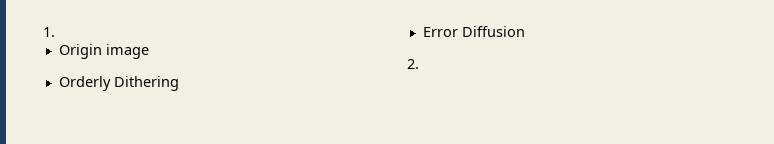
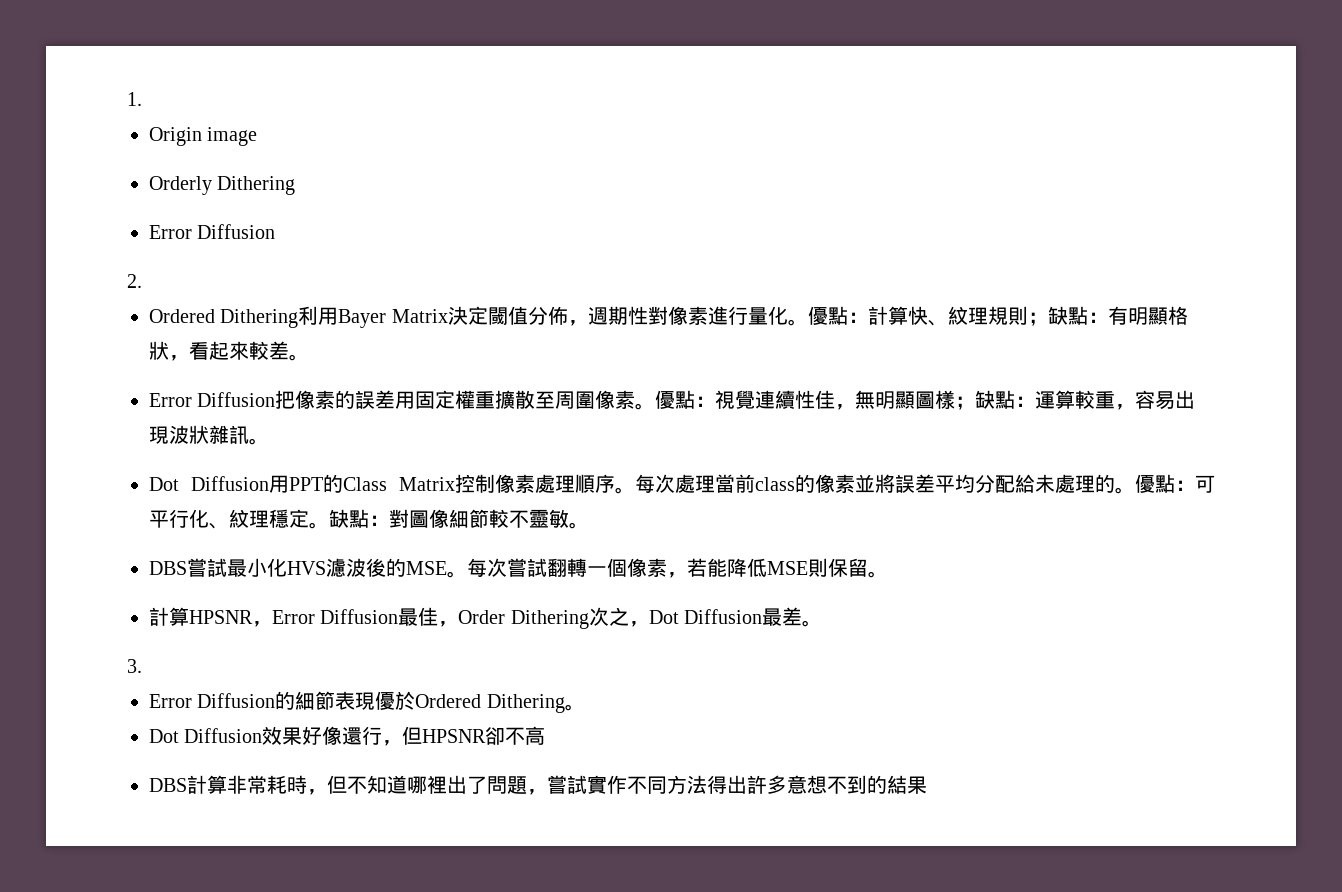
+ Ordered Dithering利用Bayer Matrix決定閾值分佈，週期性對像素進行量化。優點：計算快、紋理規則；缺點：有明顯格狀，看起來較差。
+ Error Diffusion把像素的誤差用固定權重擴散至周圍像素。優點：視覺連續性佳，無明顯圖樣；缺點：運算較重，容易出現波狀雜訊。
+ Dot Diffusion用PPT的Class Matrix控制像素處理順序。每次處理當前class的像素並將誤差平均分配給未處理的。優點：可平行化、紋理穩定。缺點：對圖像細節較不靈敏。
+ DBS嘗試最小化HVS濾波後的MSE。每次嘗試翻轉一個像素，若能降低MSE則保留。
+ 計算HPSNR，Error Diffusion最佳，Order Dithering次之，Dot Diffusion最差。
+ 3.
+ Error Diffusion的細節表現優於Ordered Dithering。
+ Dot Diffusion效果好像還行，但HPSNR卻不高
+ DBS計算非常耗時，但不知道哪裡出了問題，嘗試實作不同方法得出許多意想不到的結果

